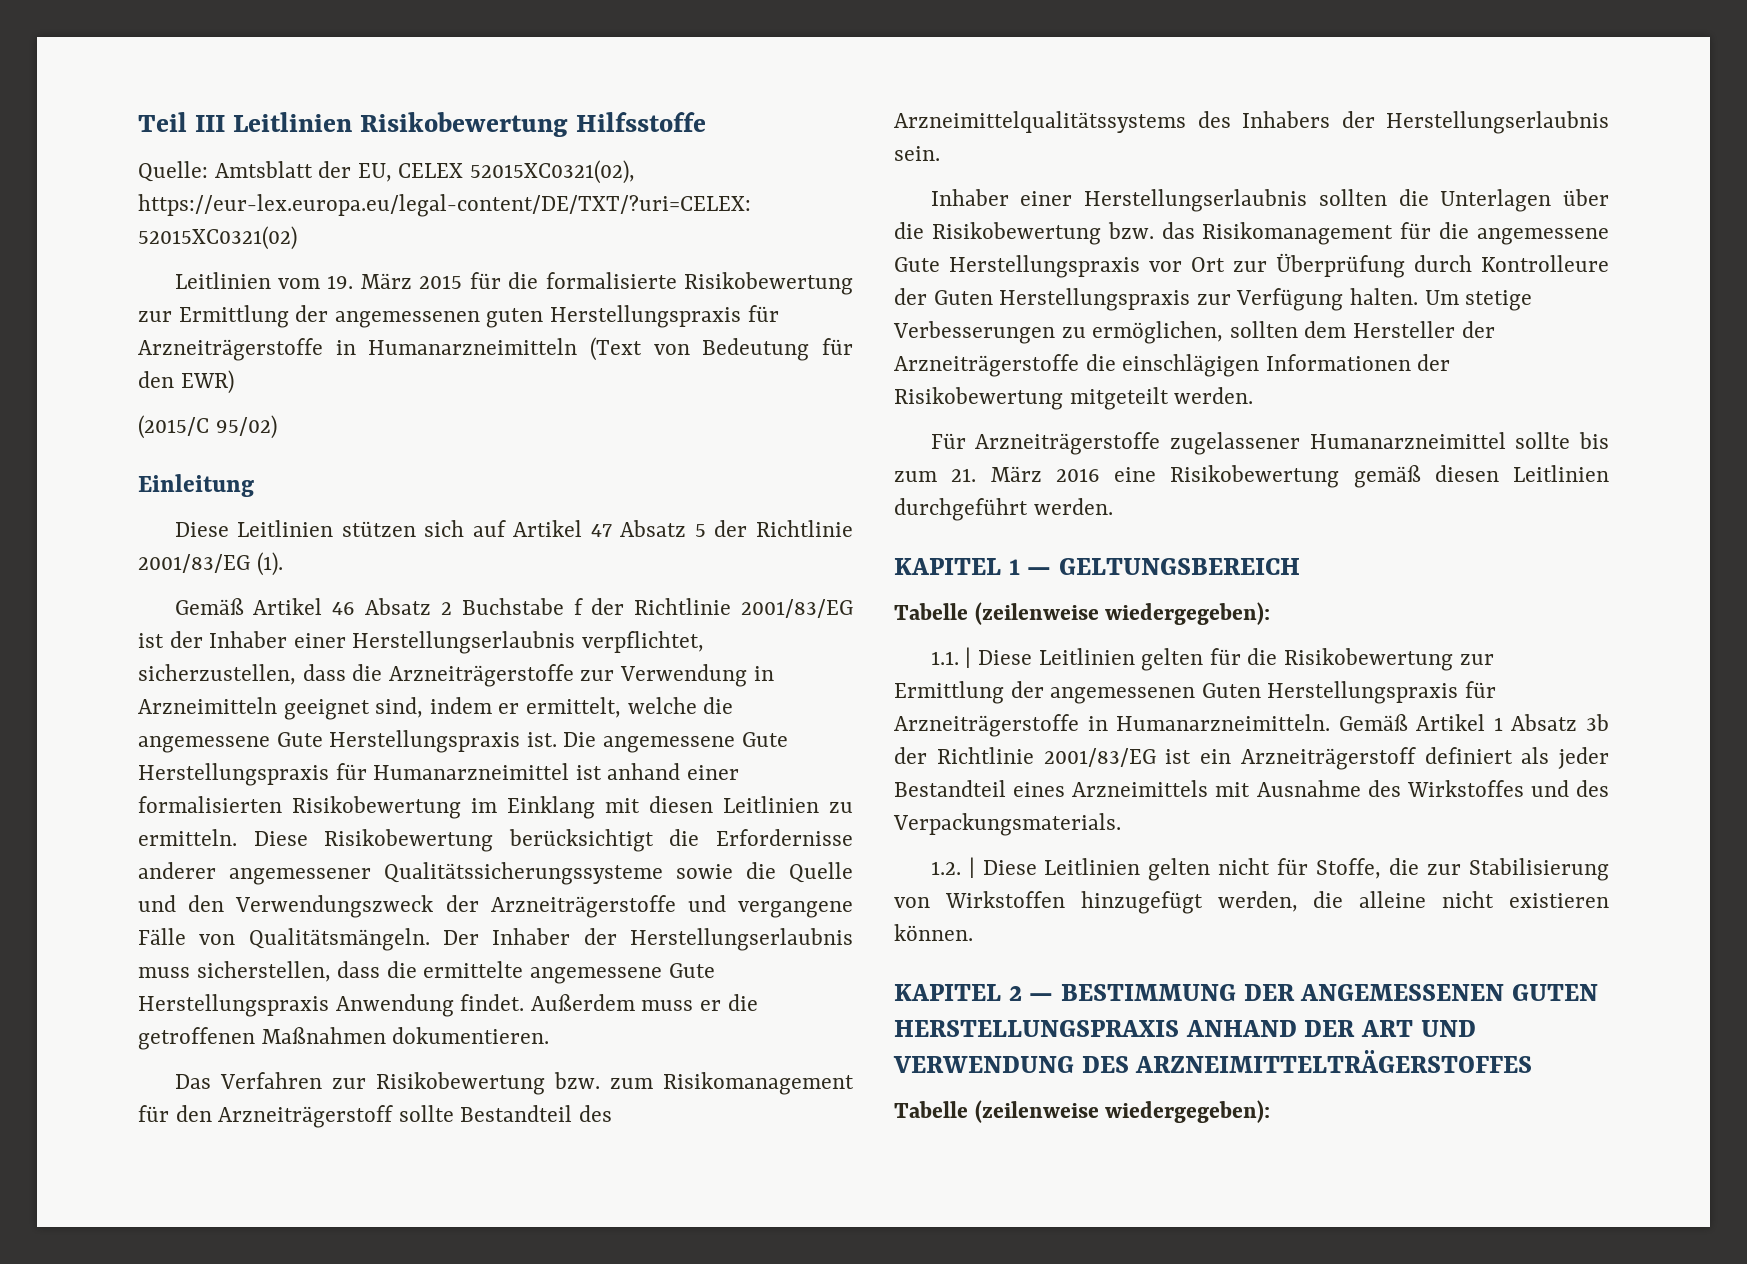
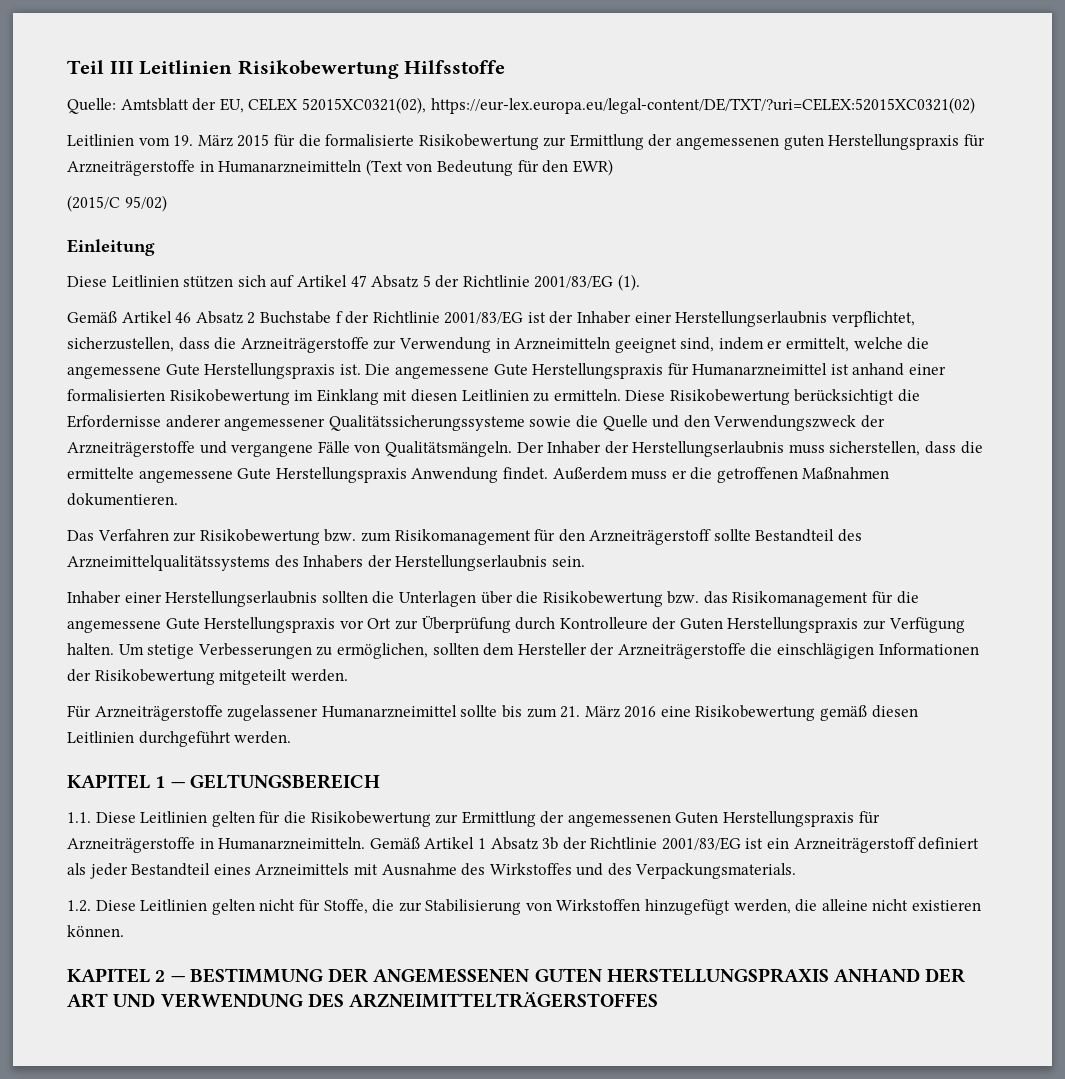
  KAPITEL 1 — GELTUNGSBEREICH
- Tabelle (zeilenweise wiedergegeben):
- 1.1. | Diese Leitlinien gelten für die Risikobewertung zur Ermittlung der angemessenen Guten Herstellungspraxis für Arzneiträgerstoffe in Humanarzneimitteln.
+ 1.1. Diese Leitlinien gelten für die Risikobewertung zur Ermittlung der angemessenen Guten Herstellungspraxis für Arzneiträgerstoffe in Humanarzneimitteln.
- 1.2. | Diese Leitlinien gelten nicht für Stoffe, die zur Stabilisierung von Wirkstoffen hinzugefügt werden, die alleine nicht existieren können.
+ 1.2. Diese Leitlinien gelten nicht für Stoffe, die zur Stabilisierung von Wirkstoffen hinzugefügt werden, die alleine nicht existieren können.
  KAPITEL 2 — BESTIMMUNG DER ANGEMESSENEN GUTEN HERSTELLUNGSPRAXIS ANHAND DER ART UND VERWENDUNG DES ARZNEIMITTELTRÄGERSTOFFES
- Tabelle (zeilenweise wiedergegeben):

